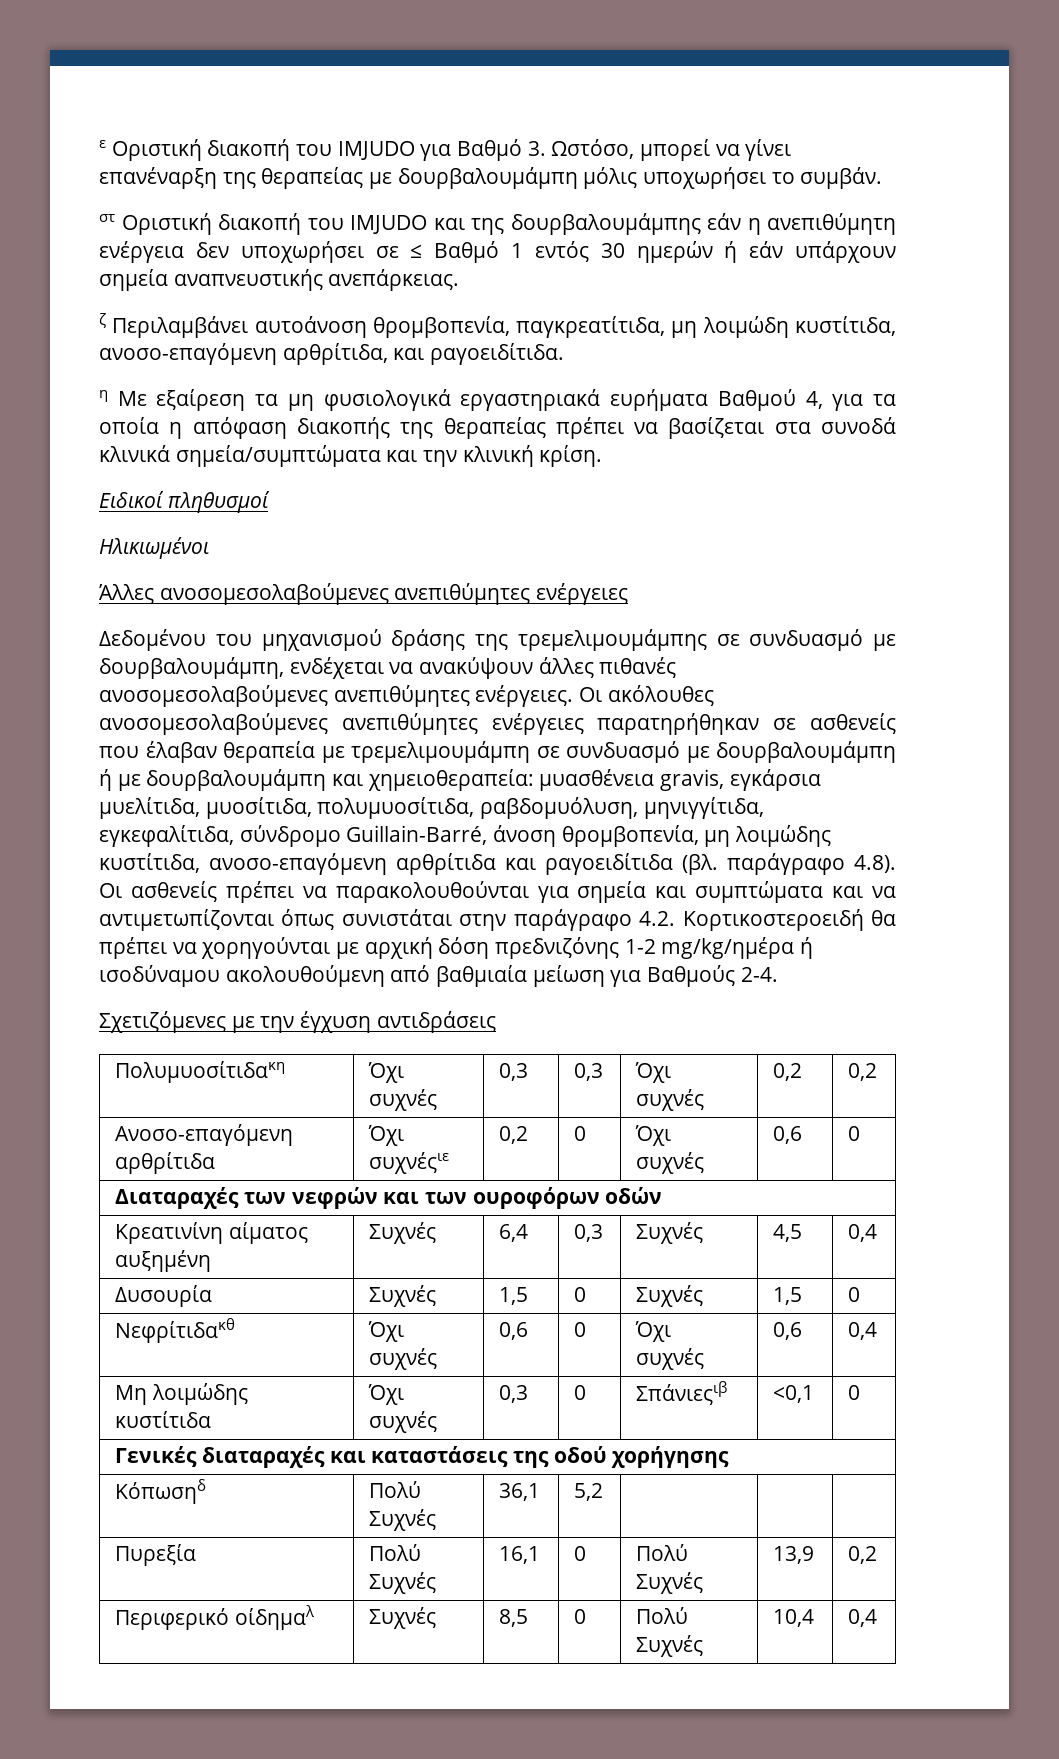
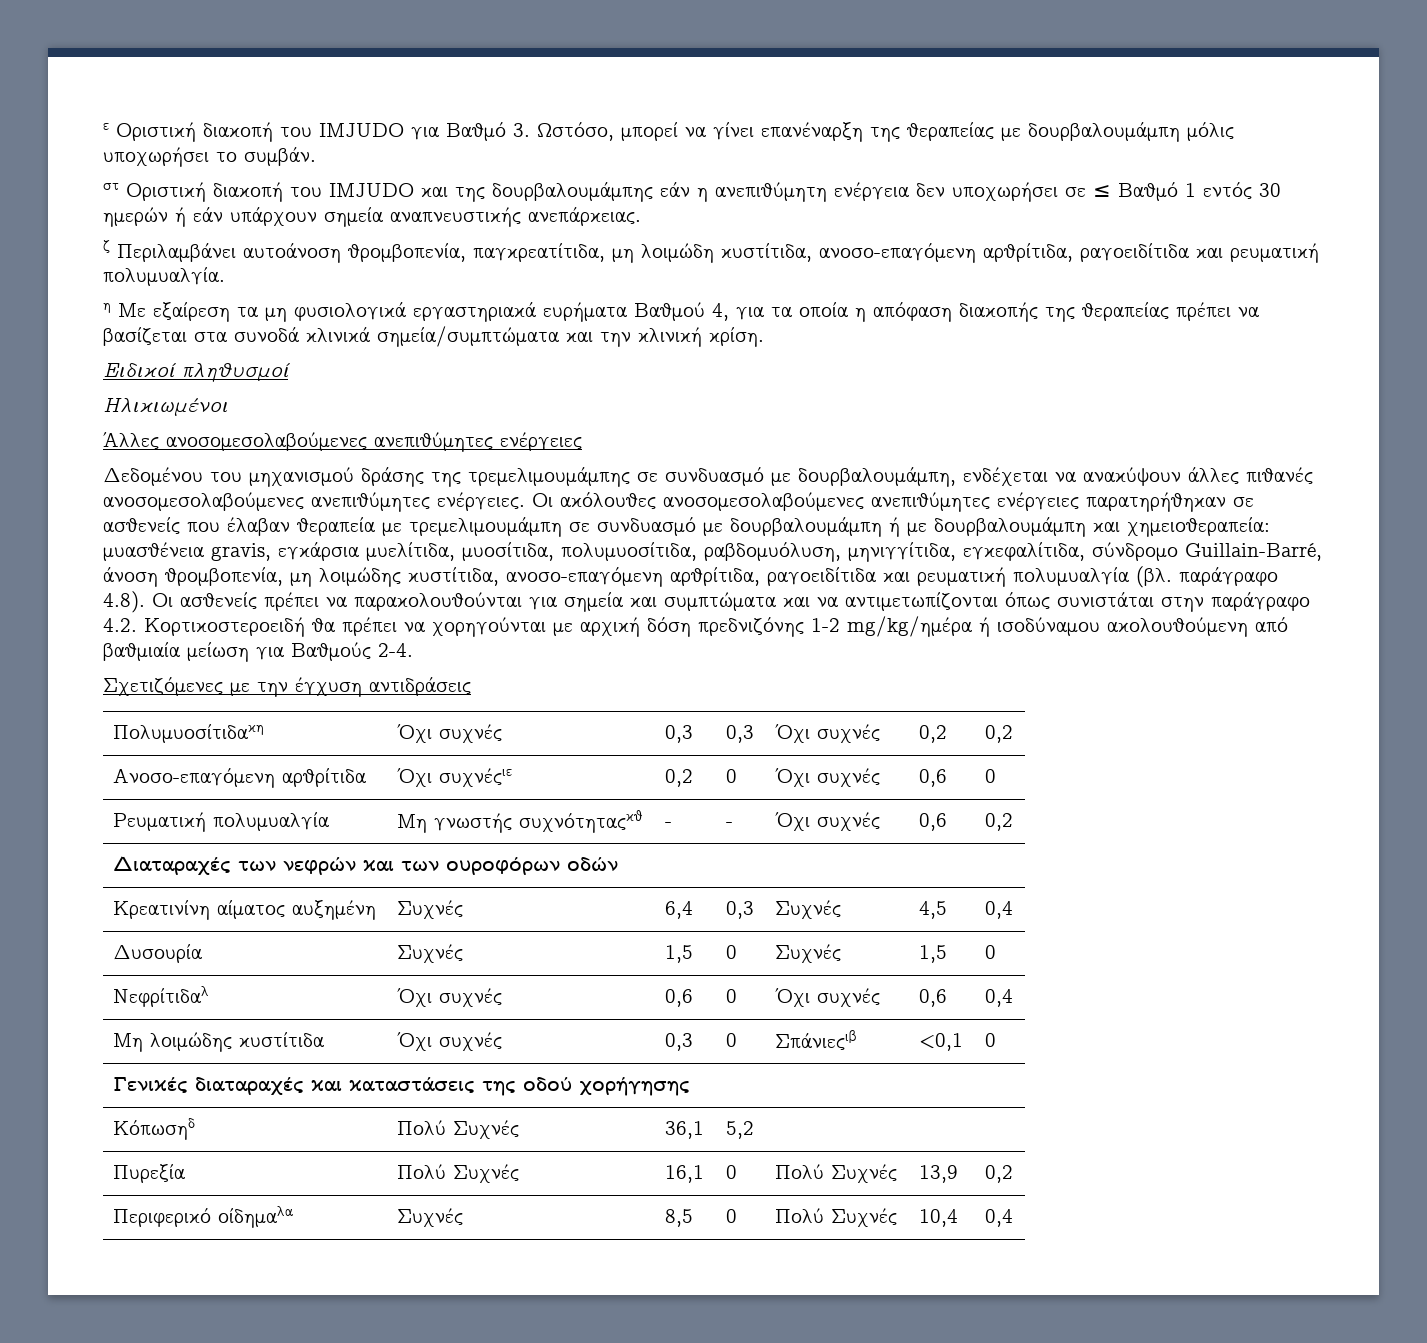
- ζ Περιλαμβάνει αυτοάνοση θρομβοπενία, παγκρεατίτιδα, μη λοιμώδη κυστίτιδα, ανοσο-επαγόμενη αρθρίτιδα, και ραγοειδίτιδα.
+ ζ Περιλαμβάνει αυτοάνοση θρομβοπενία, παγκρεατίτιδα, μη λοιμώδη κυστίτιδα, ανοσο-επαγόμενη αρθρίτιδα, ραγοειδίτιδα και ρευματική πολυμυαλγία.
- μυασθένεια gravis, εγκάρσια μυελίτιδα, μυοσίτιδα, πολυμυοσίτιδα, ραβδομυόλυση, μηνιγγίτιδα, εγκεφαλίτιδα, σύνδρομο Guillain-Barré, άνοση θρομβοπενία, μη λοιμώδης κυστίτιδα, ανοσο-επαγόμενη αρθρίτιδα και ραγοειδίτιδα (βλ. παράγραφο 4.8). Οι ασθενείς πρέπει να παρακολουθούνται για σημεία και συμπτώματα και να αντιμετωπίζονται όπως συνιστάται στην παράγραφο 4.2. Κορτικοστεροειδή θα πρέπει να χορηγούνται με αρχική δόση πρεδνιζόνης 1-2 mg/kg/ημέρα ή ισοδύναμου ακολουθούμενη από βαθμιαία μείωση για Βαθμούς 2-4.
+ μυασθένεια gravis, εγκάρσια μυελίτιδα, μυοσίτιδα, πολυμυοσίτιδα, ραβδομυόλυση, μηνιγγίτιδα, εγκεφαλίτιδα, σύνδρομο Guillain-Barré, άνοση θρομβοπενία, μη λοιμώδης κυστίτιδα, ανοσο-επαγόμενη αρθρίτιδα, ραγοειδίτιδα και ρευματική πολυμυαλγία (βλ. παράγραφο 4.8). Οι ασθενείς πρέπει να παρακολουθούνται για σημεία και συμπτώματα και να αντιμετωπίζονται όπως συνιστάται στην παράγραφο 4.2. Κορτικοστεροειδή θα πρέπει να χορηγούνται με αρχική δόση πρεδνιζόνης 1-2 mg/kg/ημέρα ή ισοδύναμου ακολουθούμενη από βαθμιαία μείωση για Βαθμούς 2-4.
+ Ρευματική πολυμυαλγία | Μη γνωστής συχνότηταςκθ | - | - | Όχι συχνές | 0,6 | 0,2
- Νεφρίτιδακθ | Όχι συχνές | 0,6 | 0 | Όχι συχνές | 0,6 | 0,4
+ Νεφρίτιδαλ | Όχι συχνές | 0,6 | 0 | Όχι συχνές | 0,6 | 0,4
- Περιφερικό οίδημαλ | Συχνές | 8,5 | 0 | Πολύ Συχνές | 10,4 | 0,4
+ Περιφερικό οίδημαλα | Συχνές | 8,5 | 0 | Πολύ Συχνές | 10,4 | 0,4

